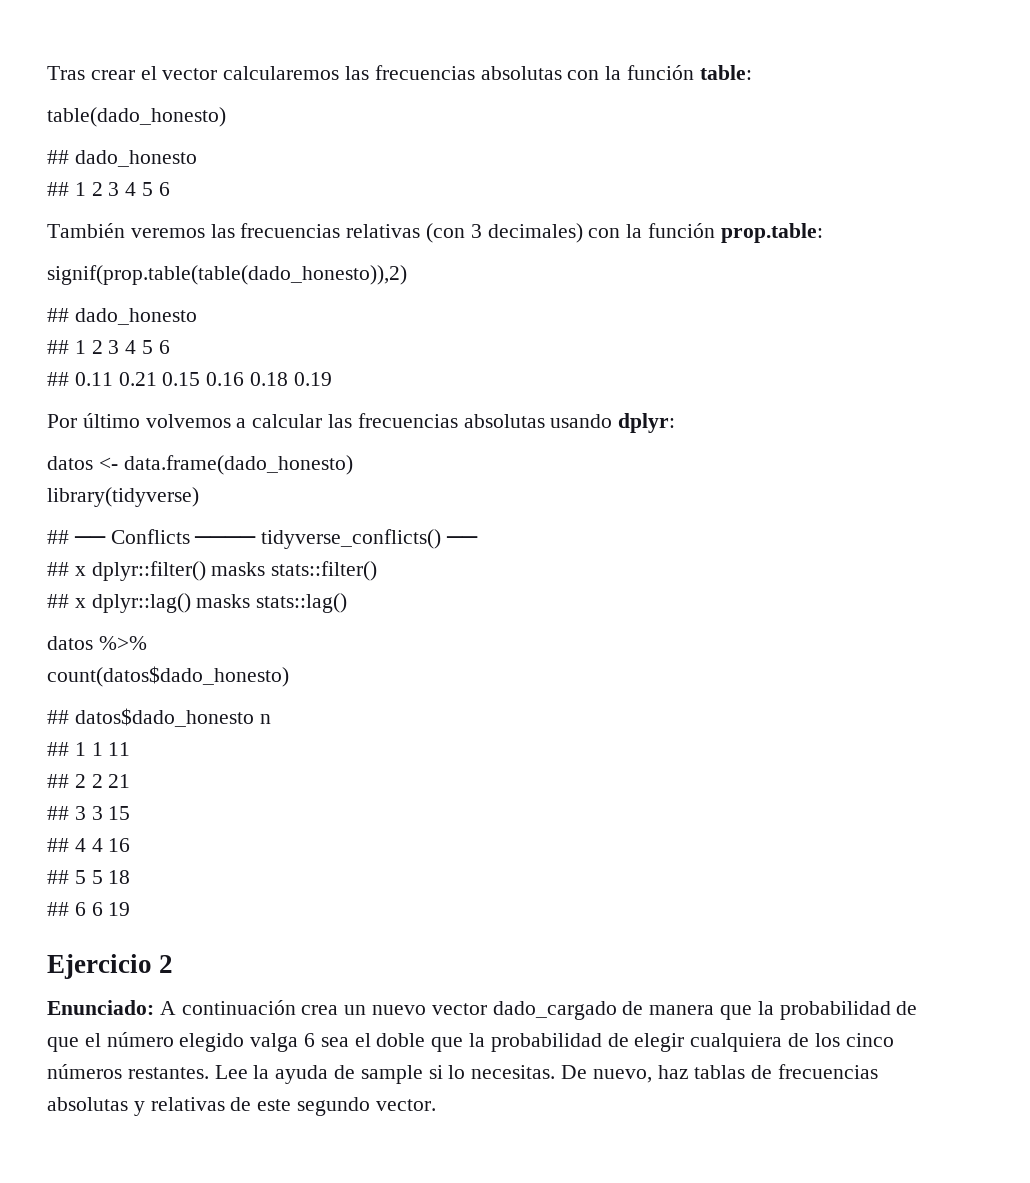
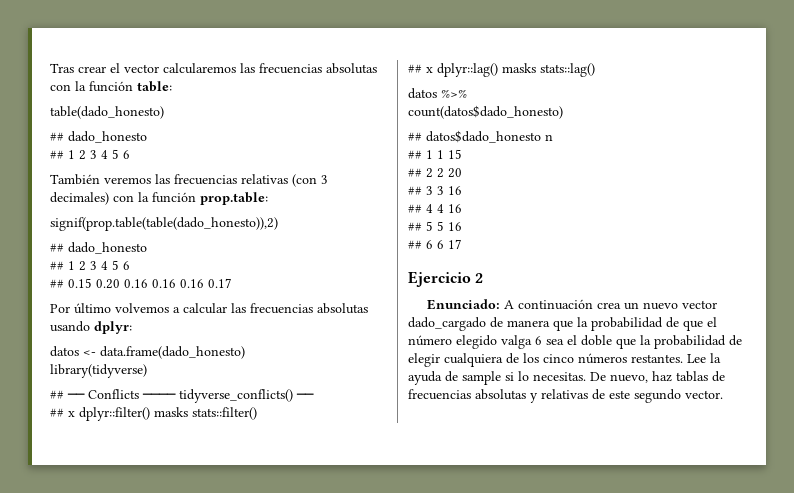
- ## 0.11 0.21 0.15 0.16 0.18 0.19
+ ## 0.15 0.20 0.16 0.16 0.16 0.17
- ## 1 1 11
+ ## 1 1 15
- ## 2 2 21
+ ## 2 2 20
- ## 3 3 15
+ ## 3 3 16
- ## 5 5 18
+ ## 5 5 16
- ## 6 6 19
+ ## 6 6 17

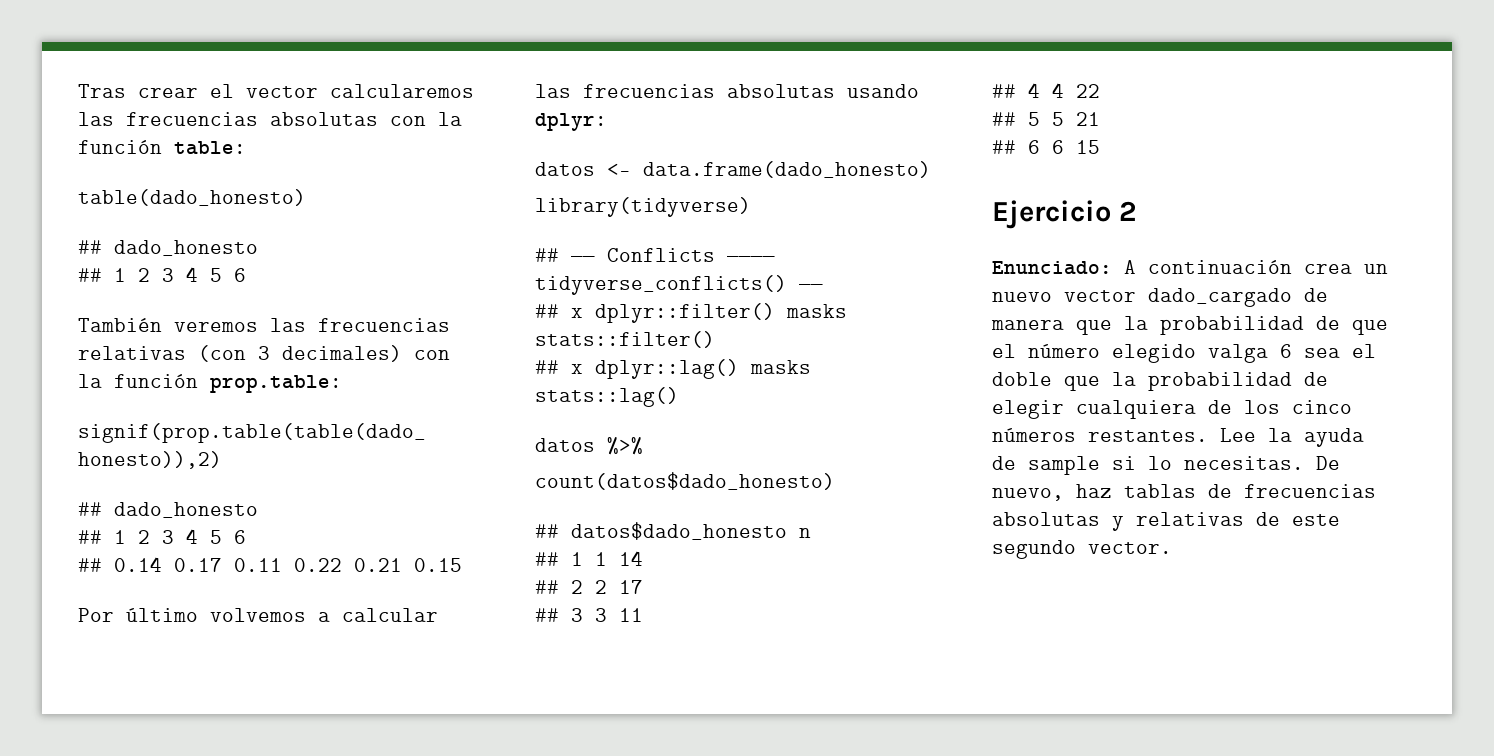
- ## 0.15 0.20 0.16 0.16 0.16 0.17
+ ## 0.14 0.17 0.11 0.22 0.21 0.15
- ## 1 1 15
+ ## 1 1 14
- ## 2 2 20
+ ## 2 2 17
- ## 3 3 16
+ ## 3 3 11
- ## 4 4 16
+ ## 4 4 22
- ## 5 5 16
+ ## 5 5 21
- ## 6 6 17
+ ## 6 6 15

